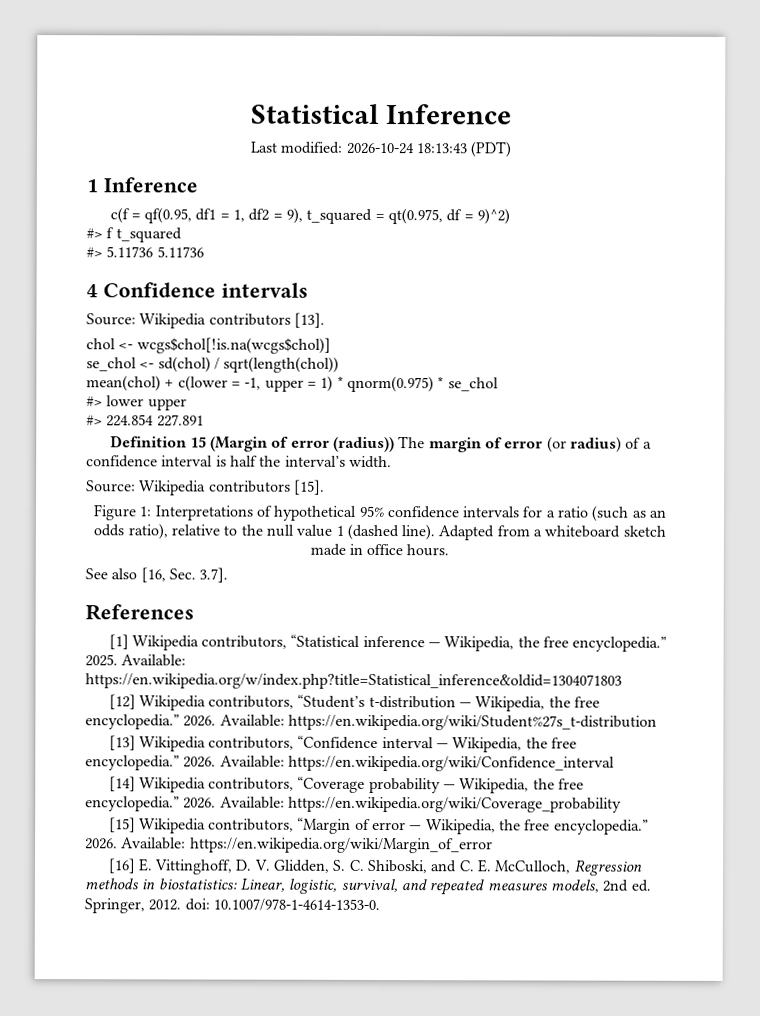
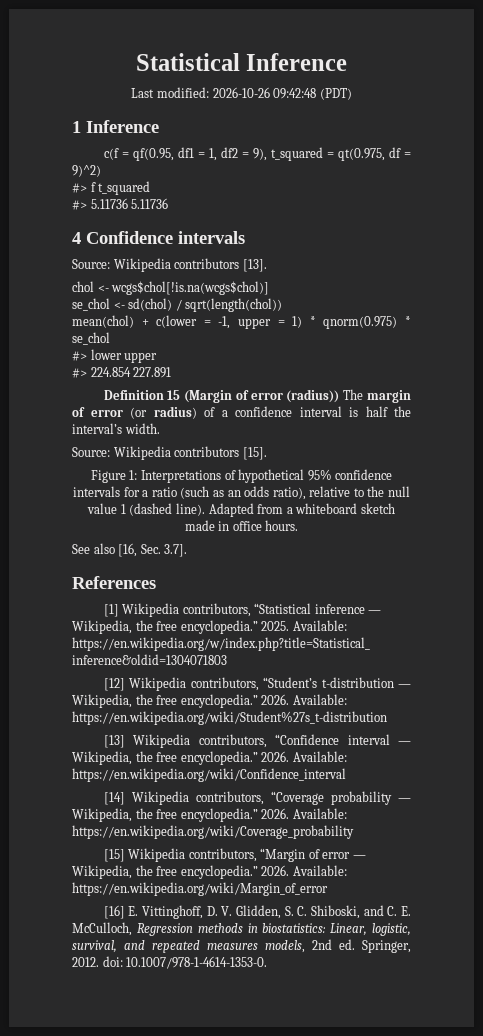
- Last modified: 2026-10-24 18:13:43 (PDT)
+ Last modified: 2026-10-26 09:42:48 (PDT)

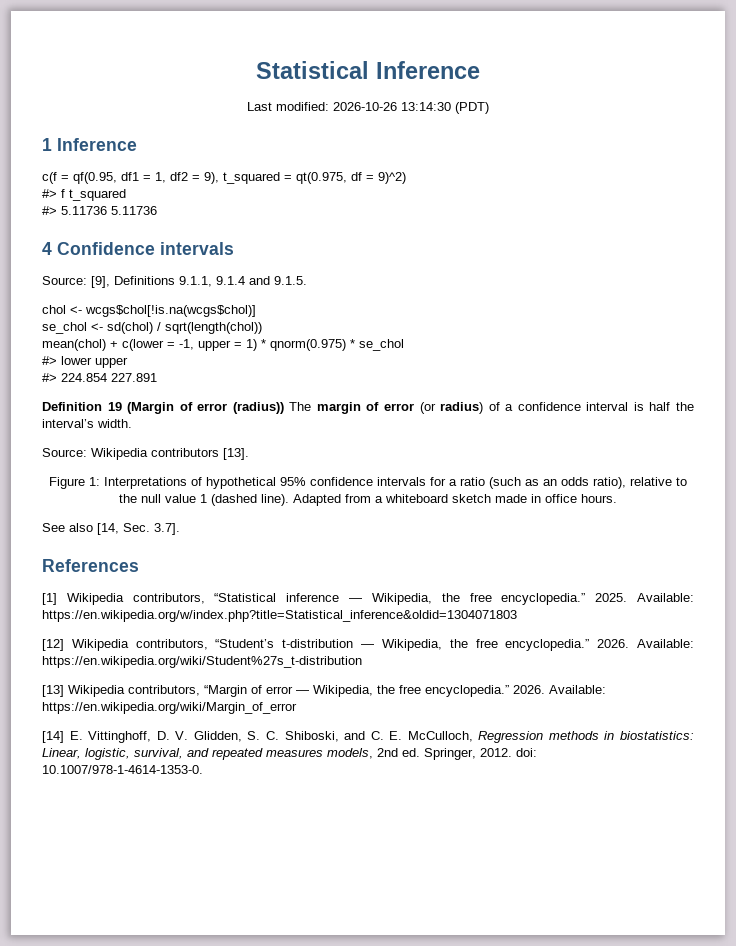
- Last modified: 2026-10-26 09:42:48 (PDT)
+ Last modified: 2026-10-26 13:14:30 (PDT)
- Source: Wikipedia contributors [13].
+ Source: [9], Definitions 9.1.1, 9.1.4 and 9.1.5.
- Definition 15 (Margin of error (radius)) The margin of error (or radius) of a confidence interval is half the interval’s width.
+ Definition 19 (Margin of error (radius)) The margin of error (or radius) of a confidence interval is half the interval’s width.
- Source: Wikipedia contributors [15].
+ Source: Wikipedia contributors [13].
- See also [16, Sec. 3.7].
+ See also [14, Sec. 3.7].
- [13] Wikipedia contributors, “Confidence interval — Wikipedia, the free encyclopedia.” 2026. Available: https://en.wikipedia.org/wiki/Confidence_interval
- [14] Wikipedia contributors, “Coverage probability — Wikipedia, the free encyclopedia.” 2026. Available: https://en.wikipedia.org/wiki/Coverage_probability
- [15] Wikipedia contributors, “Margin of error — Wikipedia, the free encyclopedia.”
+ [13] Wikipedia contributors, “Margin of error — Wikipedia, the free encyclopedia.”
- [16] E. Vittinghoff, D. V. Glidden, S. C. Shiboski, and C. E. McCulloch, Regression methods in biostatistics: Linear, logistic, survival, and repeated measures models, 2nd ed. Springer, 2012. doi: 10.1007/978-1-4614-1353-0.
+ [14] E. Vittinghoff, D. V. Glidden, S. C. Shiboski, and C. E. McCulloch, Regression methods in biostatistics: Linear, logistic, survival, and repeated measures models, 2nd ed. Springer, 2012. doi: 10.1007/978-1-4614-1353-0.

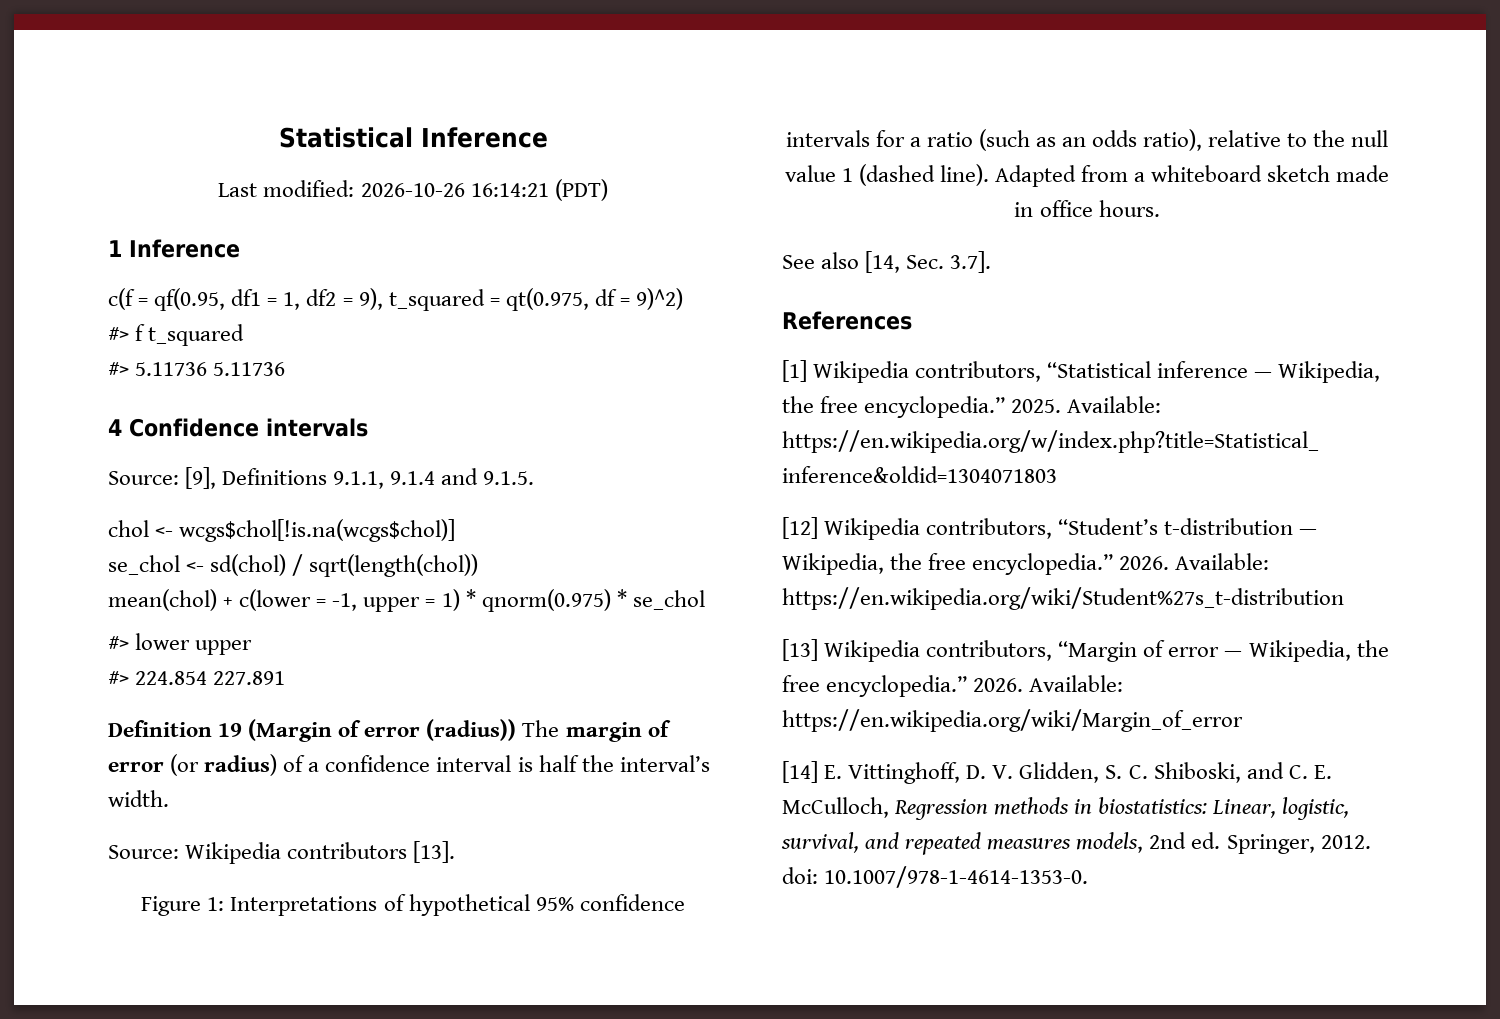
- Last modified: 2026-10-26 13:14:30 (PDT)
+ Last modified: 2026-10-26 16:14:21 (PDT)

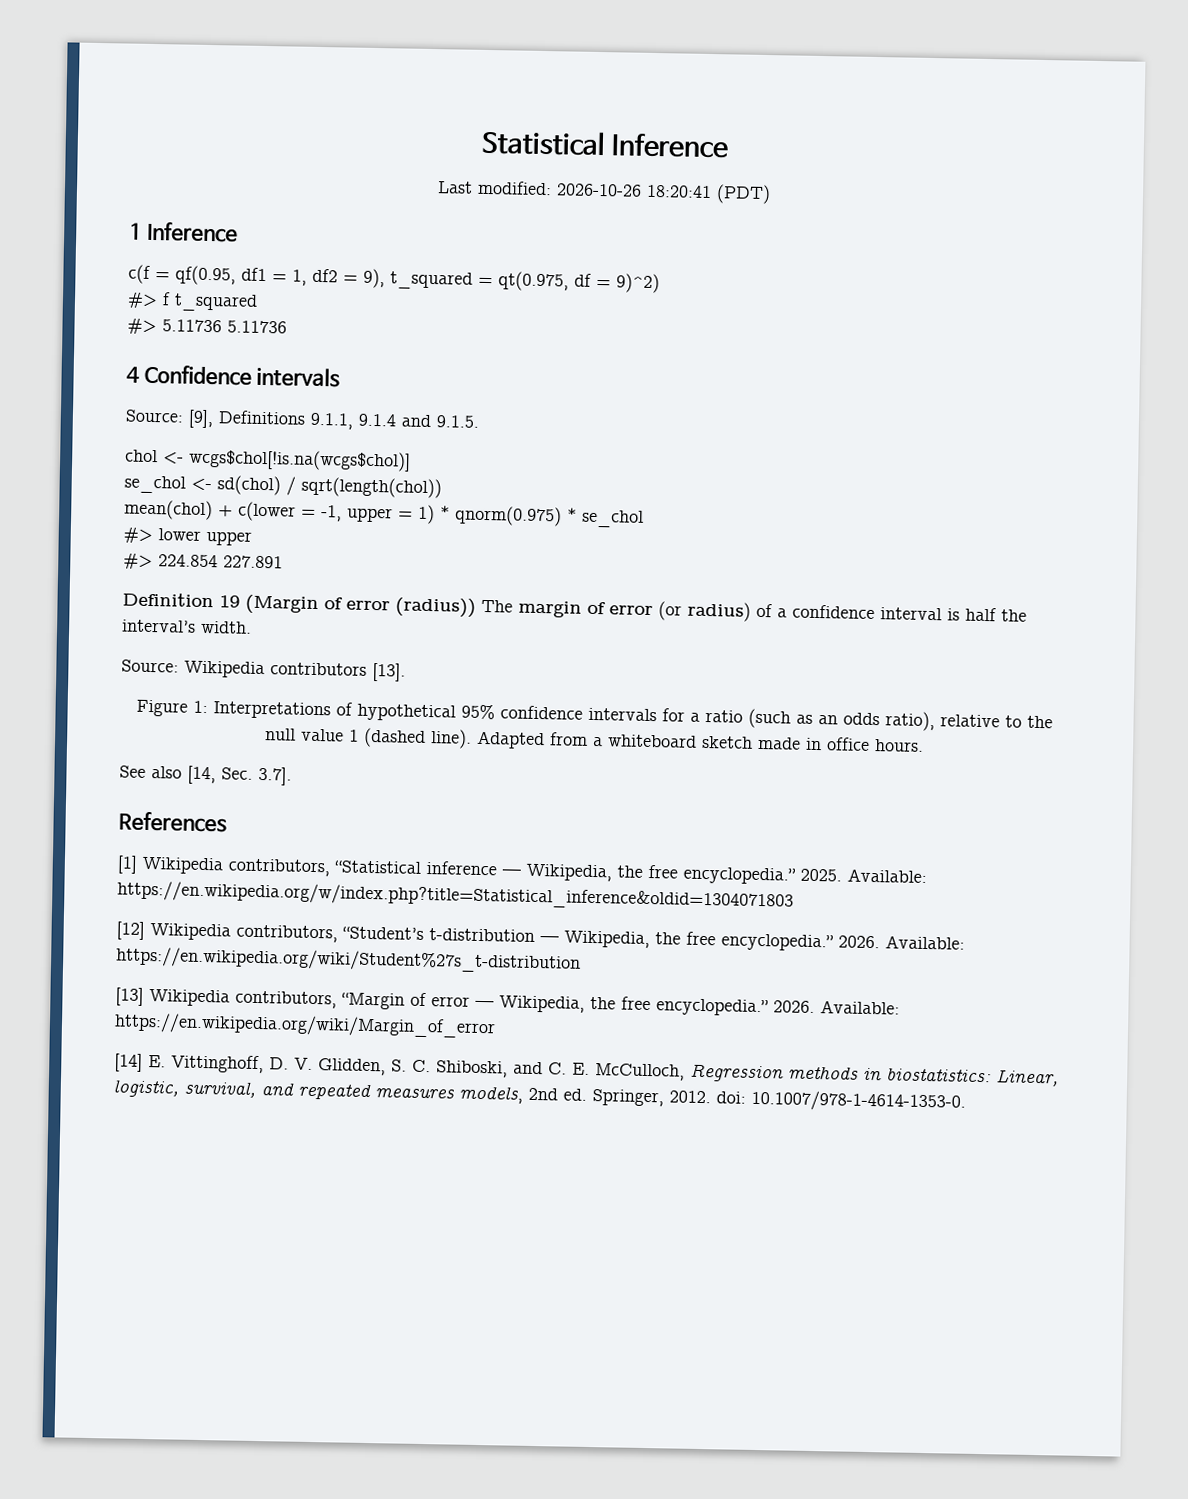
- Last modified: 2026-10-26 16:14:21 (PDT)
+ Last modified: 2026-10-26 18:20:41 (PDT)

